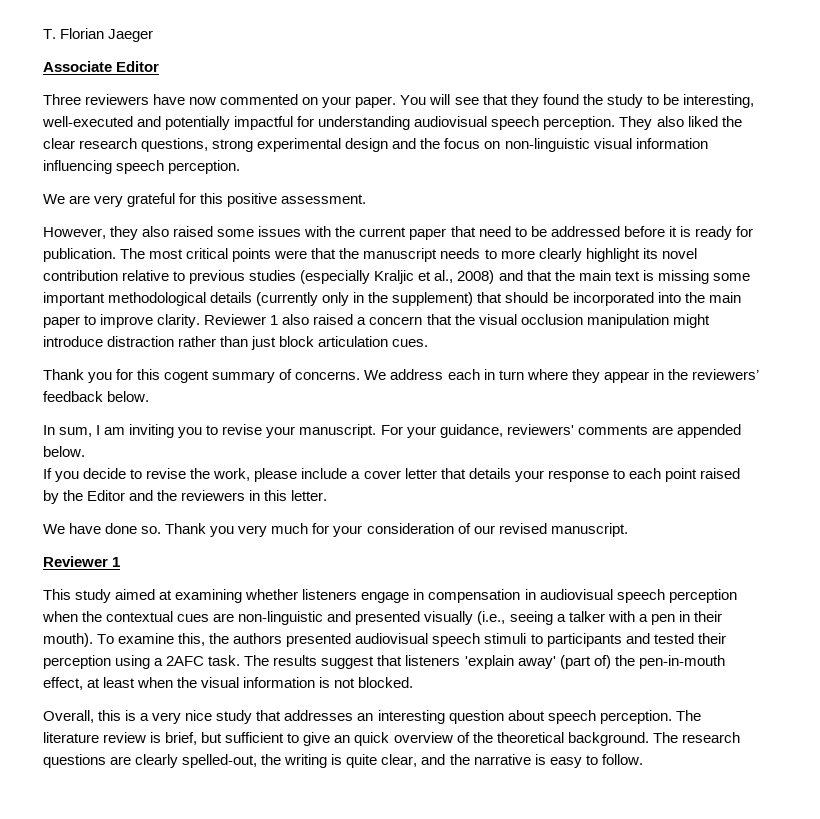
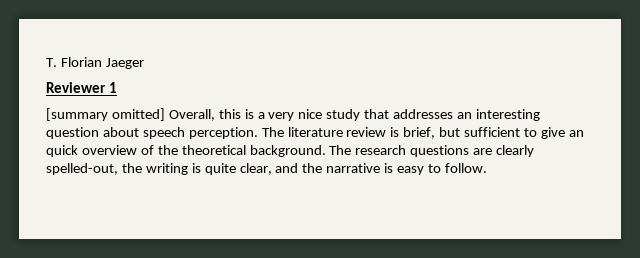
- Associate Editor
- Three reviewers have now commented on your paper. You will see that they found the study to be interesting, well-executed and potentially impactful for understanding audiovisual speech perception. They also liked the clear research questions, strong experimental design and the focus on non-linguistic visual information influencing speech perception.
- We are very grateful for this positive assessment.
- However, they also raised some issues with the current paper that need to be addressed before it is ready for publication. The most critical points were that the manuscript needs to more clearly highlight its novel contribution relative to previous studies (especially Kraljic et al., 2008) and that the main text is missing some important methodological details (currently only in the supplement) that should be incorporated into the main paper to improve clarity. Reviewer 1 also raised a concern that the visual occlusion manipulation might introduce distraction rather than just block articulation cues.
- Thank you for this cogent summary of concerns. We address each in turn where they appear in the reviewers’ feedback below.
- In sum, I am inviting you to revise your manuscript. For your guidance, reviewers' comments are appended below.
- If you decide to revise the work, please include a cover letter that details your response to each point raised by the Editor and the reviewers in this letter.
- We have done so. Thank you very much for your consideration of our revised manuscript.
  Reviewer 1
- This study aimed at examining whether listeners engage in compensation in audiovisual speech perception when the contextual cues are non-linguistic and presented visually (i.e., seeing a talker with a pen in their mouth). To examine this, the authors presented audiovisual speech stimuli to participants and tested their perception using a 2AFC task. The results suggest that listeners 'explain away' (part of) the pen-in-mouth effect, at least when the visual information is not blocked.
- Overall, this is a very nice study that addresses an interesting question about speech perception.
+ [summary omitted] Overall, this is a very nice study that addresses an interesting question about speech perception.

